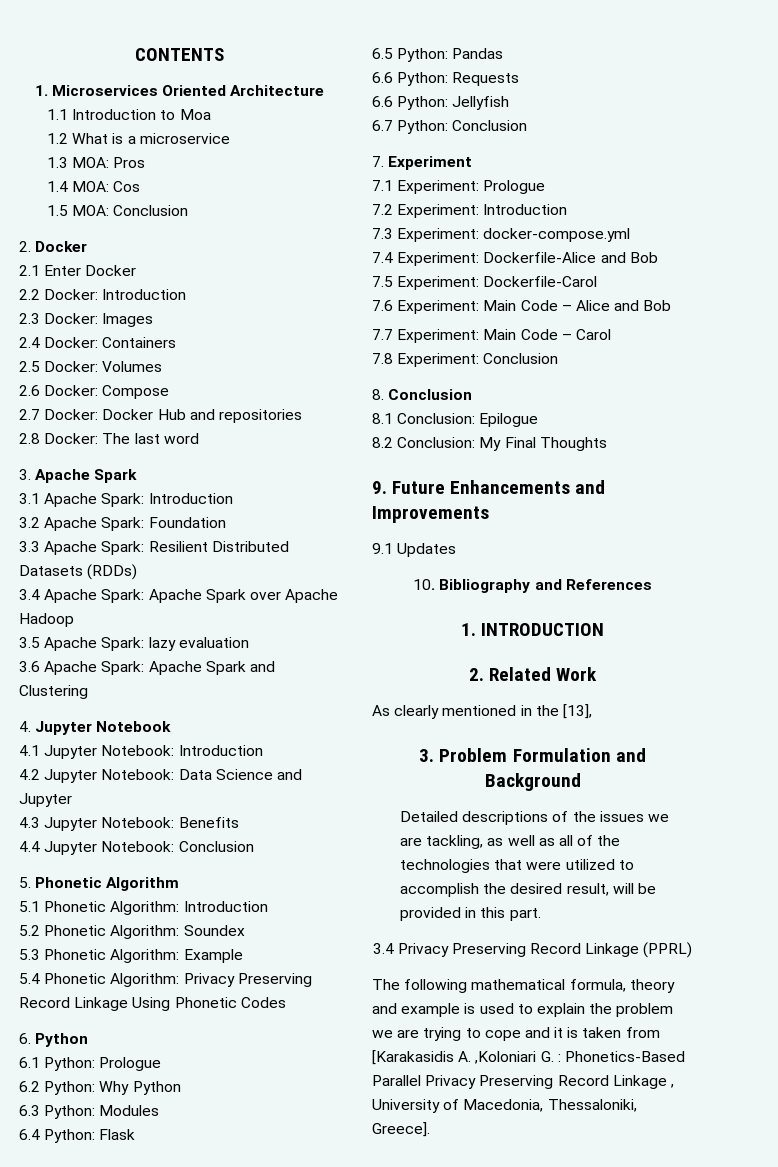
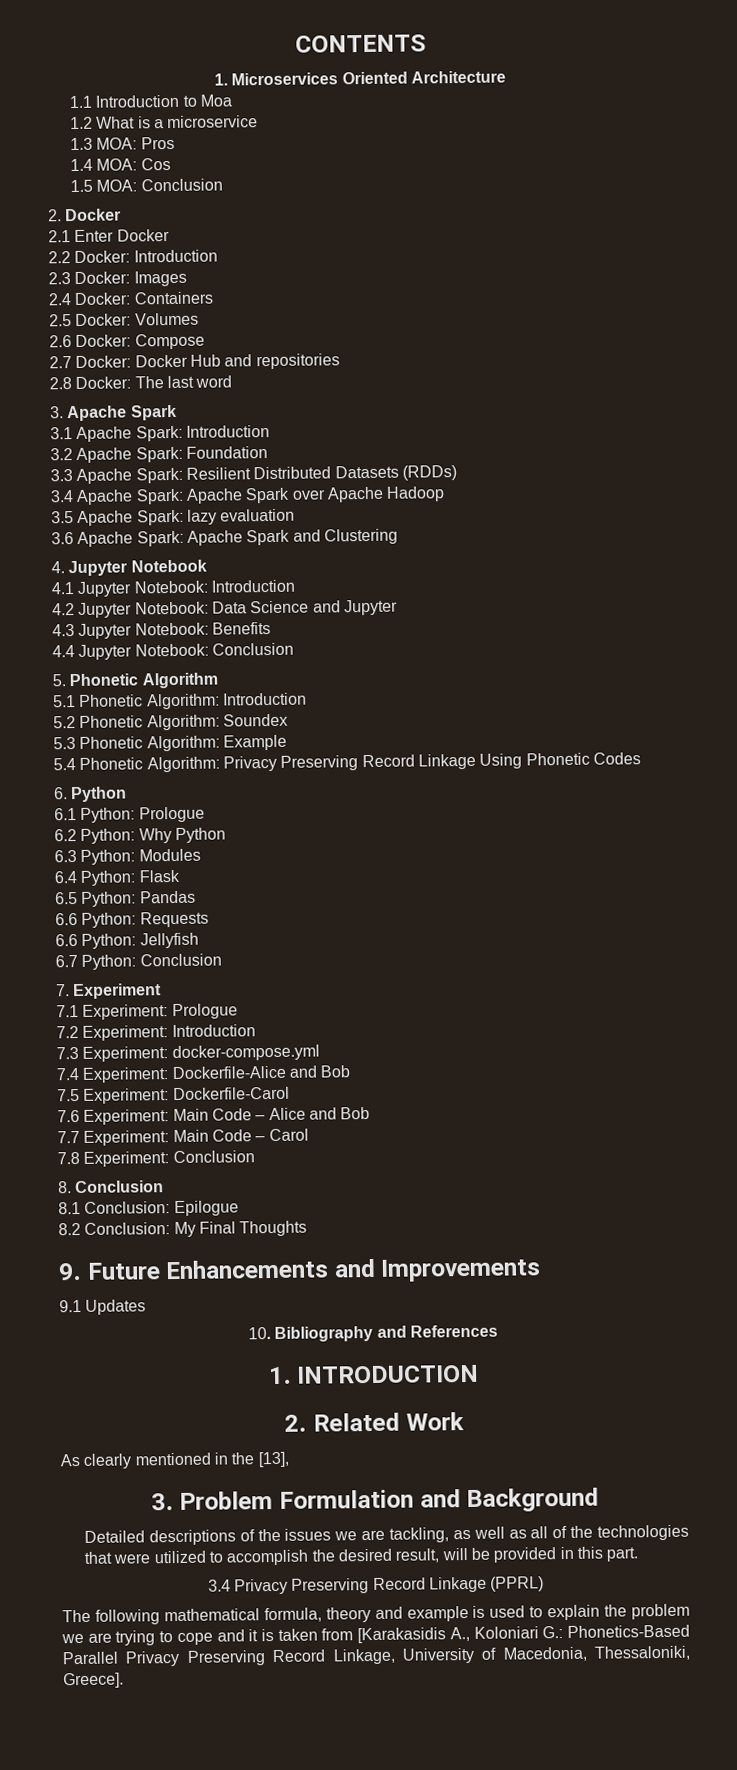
- The following mathematical formula, theory and example is used to explain the problem we are trying to cope and it is taken from [Karakasidis A. ,Koloniari G. : Phonetics-Based Parallel Privacy Preserving Record Linkage , University of Macedonia, Thessaloniki, Greece].
+ The following mathematical formula, theory and example is used to explain the problem we are trying to cope and it is taken from [Karakasidis A., Koloniari G.: Phonetics-Based Parallel Privacy Preserving Record Linkage, University of Macedonia, Thessaloniki, Greece].

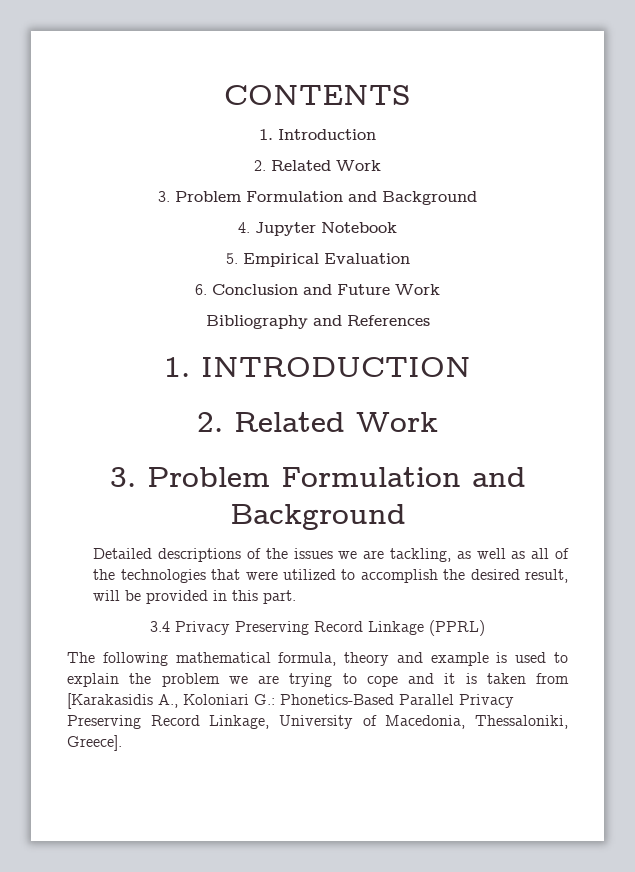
- 1. Microservices Oriented Architecture
- 1.1 Introduction to Moa
- 1.2 What is a microservice
- 1.3 MOA: Pros
- 1.4 MOA: Cos
- 1.5 MOA: Conclusion
- 2. Docker
- 2.1 Enter Docker
- 2.2 Docker: Introduction
- 2.3 Docker: Images
- 2.4 Docker: Containers
- 2.5 Docker: Volumes
- 2.6 Docker: Compose
- 2.7 Docker: Docker Hub and repositories
- 2.8 Docker: The last word
- 3. Apache Spark
- 3.1 Apache Spark: Introduction
- 3.2 Apache Spark: Foundation
- 3.3 Apache Spark: Resilient Distributed Datasets (RDDs)
- 3.4 Apache Spark: Apache Spark over Apache Hadoop
- 3.5 Apache Spark: lazy evaluation
- 3.6 Apache Spark: Apache Spark and Clustering
+ 1. Introduction
+ 2. Related Work
+ 3. Problem Formulation and Background
  4. Jupyter Notebook
- 4.1 Jupyter Notebook: Introduction
- 4.2 Jupyter Notebook: Data Science and Jupyter
- 4.3 Jupyter Notebook: Benefits
- 4.4 Jupyter Notebook: Conclusion
- 5. Phonetic Algorithm
- 5.1 Phonetic Algorithm: Introduction
- 5.2 Phonetic Algorithm: Soundex
- 5.3 Phonetic Algorithm: Example
- 5.4 Phonetic Algorithm: Privacy Preserving Record Linkage Using Phonetic Codes
- 6. Python
- 6.1 Python: Prologue
- 6.2 Python: Why Python
- 6.3 Python: Modules
- 6.4 Python: Flask
- 6.5 Python: Pandas
- 6.6 Python: Requests
- 6.6 Python: Jellyfish
- 6.7 Python: Conclusion
- 7. Experiment
- 7.1 Experiment: Prologue
- 7.2 Experiment: Introduction
- 7.3 Experiment: docker-compose.yml
- 7.4 Experiment: Dockerfile-Alice and Bob
- 7.5 Experiment: Dockerfile-Carol
- 7.6 Experiment: Main Code – Alice and Bob
- 7.7 Experiment: Main Code – Carol
- 7.8 Experiment: Conclusion
- 8. Conclusion
- 8.1 Conclusion: Epilogue
- 8.2 Conclusion: My Final Thoughts
- 9. Future Enhancements and Improvements
- 9.1 Updates
- 10. Bibliography and References
+ 5. Empirical Evaluation
+ 6. Conclusion and Future Work
+ Bibliography and References
- As clearly mentioned in the [13],

